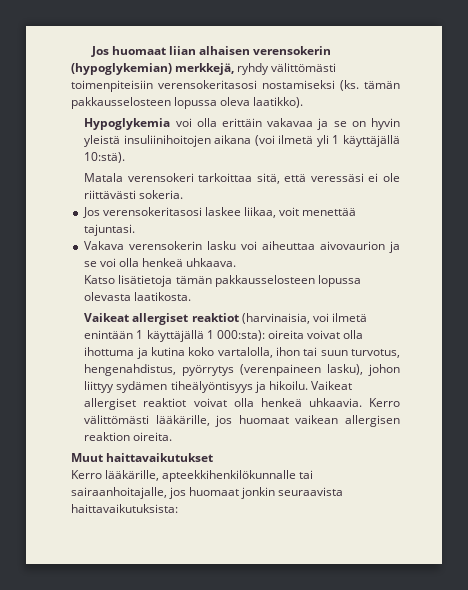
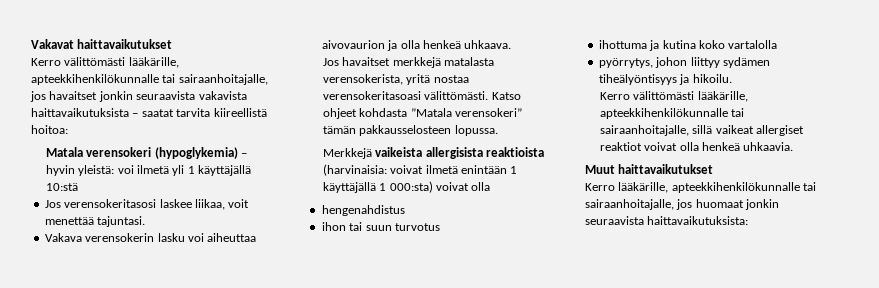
- Jos huomaat liian alhaisen verensokerin (hypoglykemian) merkkejä, ryhdy välittömästi toimenpiteisiin verensokeritasosi nostamiseksi (ks. tämän pakkausselosteen lopussa oleva laatikko).
- Hypoglykemia voi olla erittäin vakavaa ja se on hyvin yleistä insuliinihoitojen aikana (voi ilmetä yli 1 käyttäjällä 10:stä).
- Matala verensokeri tarkoittaa sitä, että veressäsi ei ole riittävästi sokeria.
+ Vakavat haittavaikutukset
+ Kerro välittömästi lääkärille, apteekkihenkilökunnalle tai sairaanhoitajalle, jos havaitset jonkin seuraavista vakavista haittavaikutuksista – saatat tarvita kiireellistä hoitoa:
+ Matala verensokeri (hypoglykemia) – hyvin yleistä: voi ilmetä yli 1 käyttäjällä 10:stä
- Vakava verensokerin lasku voi aiheuttaa aivovaurion ja se voi olla henkeä uhkaava.
+ Vakava verensokerin lasku voi aiheuttaa aivovaurion ja olla henkeä uhkaava.
- Katso lisätietoja tämän pakkausselosteen lopussa olevasta laatikosta.
- Vaikeat allergiset reaktiot (harvinaisia, voi ilmetä enintään 1 käyttäjällä 1 000:sta): oireita voivat olla ihottuma ja kutina koko vartalolla, ihon tai suun turvotus, hengenahdistus, pyörrytys (verenpaineen lasku), johon liittyy sydämen tiheälyöntisyys ja hikoilu. Vaikeat allergiset reaktiot voivat olla henkeä uhkaavia. Kerro välittömästi lääkärille, jos huomaat vaikean allergisen reaktion oireita.
+ Jos havaitset merkkejä matalasta verensokerista, yritä nostaa verensokeritasoasi välittömästi. Katso ohjeet kohdasta ”Matala verensokeri” tämän pakkausselosteen lopussa.
+ Merkkejä vaikeista allergisista reaktioista (harvinaisia: voivat ilmetä enintään 1 käyttäjällä 1 000:sta) voivat olla
+ hengenahdistus
+ ihon tai suun turvotus
+ ihottuma ja kutina koko vartalolla
+ pyörrytys, johon liittyy sydämen tiheälyöntisyys ja hikoilu.
+ Kerro välittömästi lääkärille, apteekkihenkilökunnalle tai sairaanhoitajalle, sillä vaikeat allergiset reaktiot voivat olla henkeä uhkaavia.

